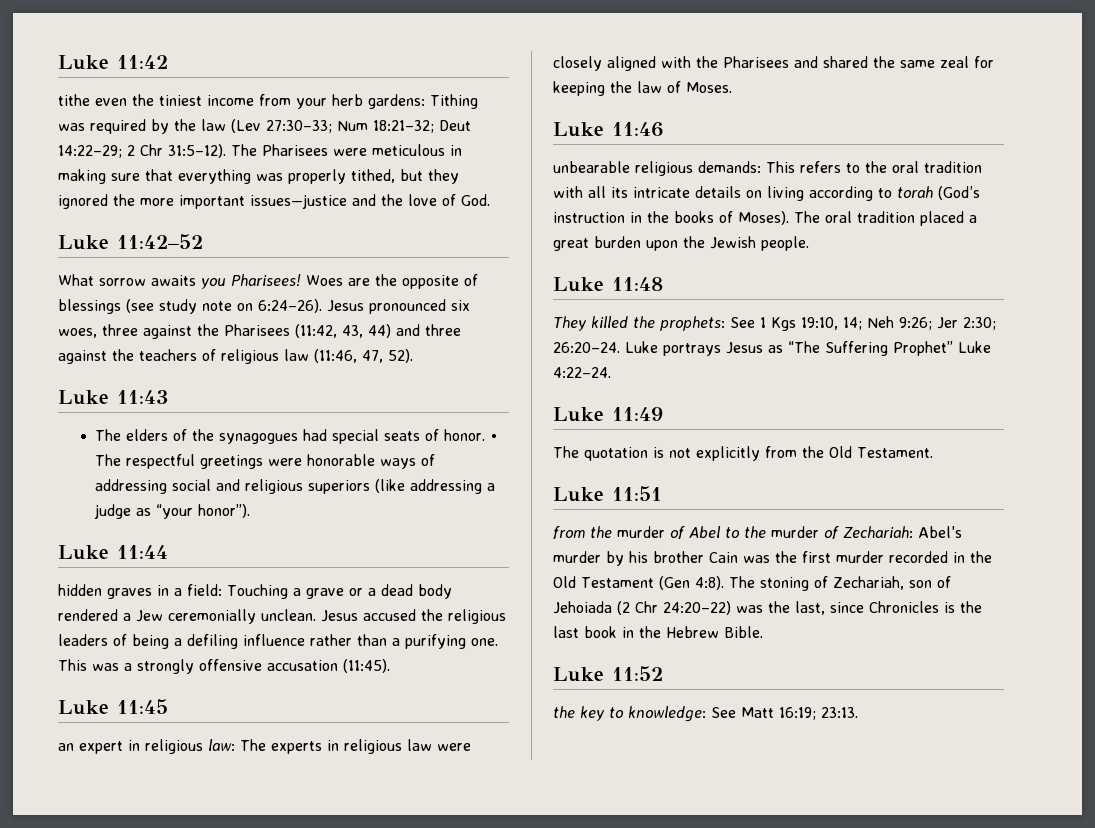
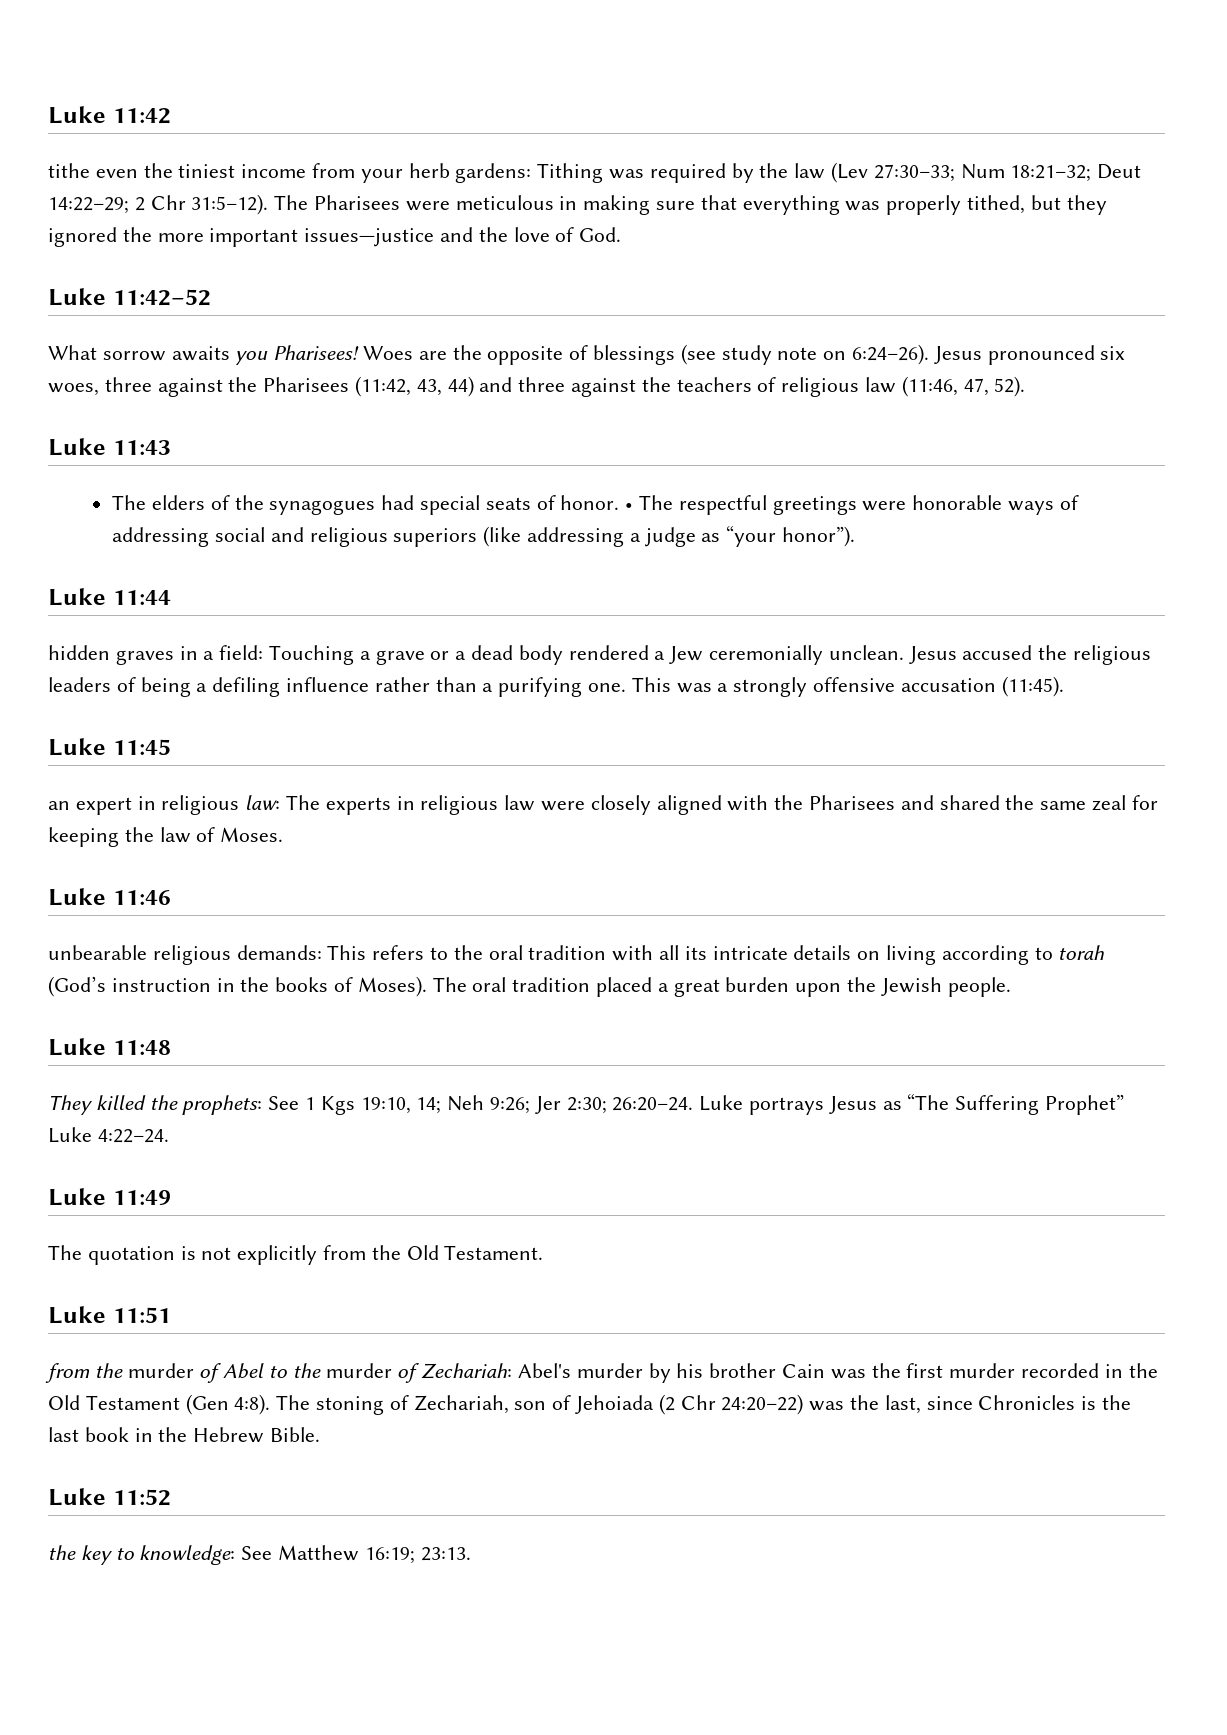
- the key to knowledge: See Matt 16:19; 23:13.
+ the key to knowledge: See Matthew 16:19; 23:13.

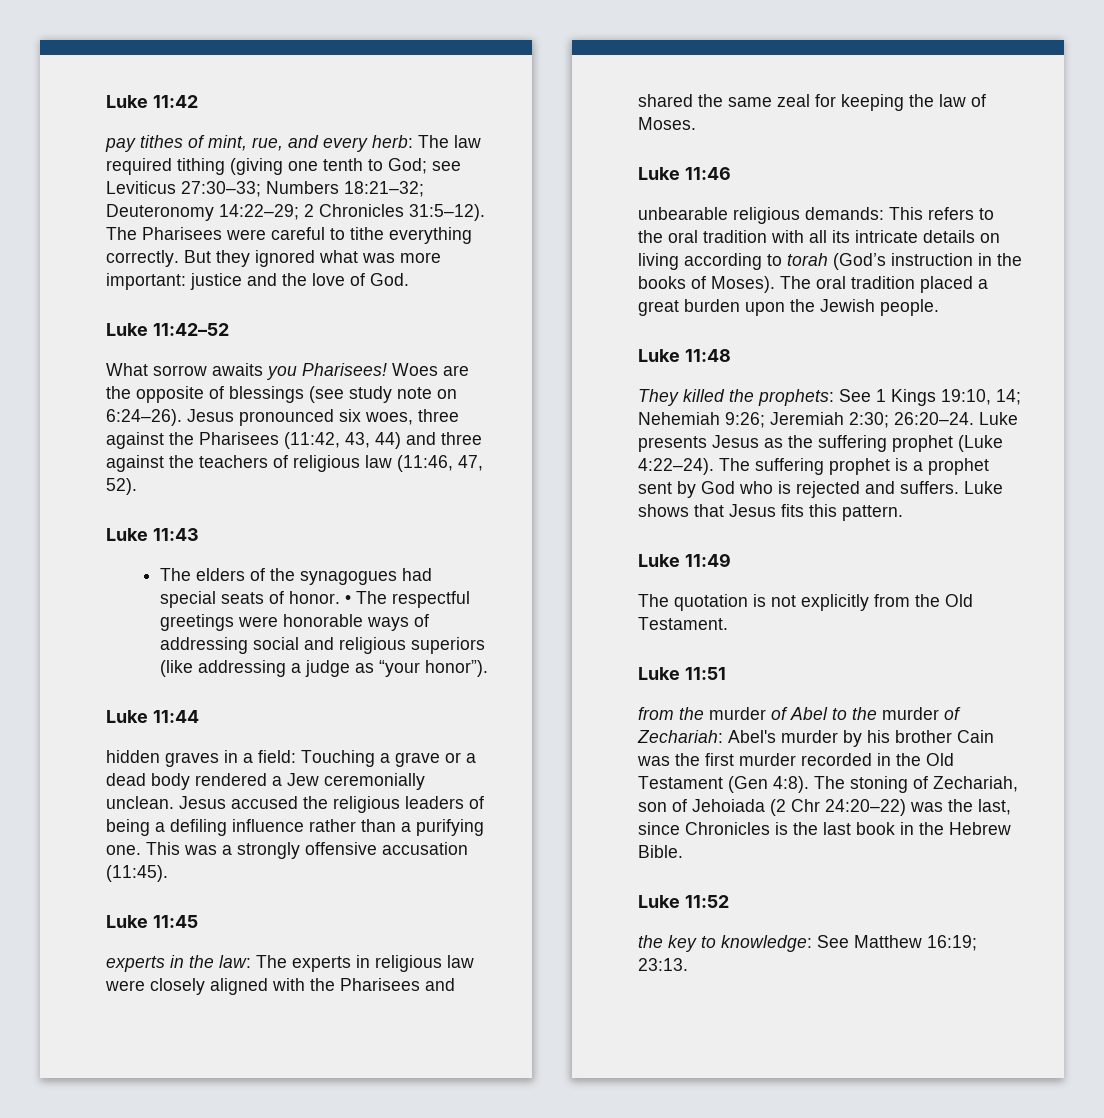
- tithe even the tiniest income from your herb gardens: Tithing was required by the law (Lev 27:30–33; Num 18:21–32; Deut 14:22–29; 2 Chr 31:5–12).
+ pay tithes of mint, rue, and every herb: The law required tithing (giving one tenth to God; see Leviticus 27:30–33; Numbers 18:21–32; Deuteronomy 14:22–29; 2 Chronicles 31:5–12).
- The Pharisees were meticulous in making sure that everything was properly tithed, but they ignored the more important issues—justice and the love of God.
+ The Pharisees were careful to tithe everything correctly. But they ignored what was more important: justice and the love of God.
- an expert in religious law: The experts in religious law were closely aligned with the Pharisees and shared the same zeal for keeping the law of Moses.
+ experts in the law: The experts in religious law were closely aligned with the Pharisees and shared the same zeal for keeping the law of Moses.
- They killed the prophets: See 1 Kgs 19:10, 14; Neh 9:26; Jer 2:30; 26:20–24.
+ They killed the prophets: See 1 Kings 19:10, 14; Nehemiah 9:26; Jeremiah 2:30; 26:20–24.
- Luke portrays Jesus as “The Suffering Prophet” Luke 4:22–24.
+ Luke presents Jesus as the suffering prophet (Luke 4:22–24). The suffering prophet is a prophet sent by God who is rejected and suffers. Luke shows that Jesus fits this pattern.

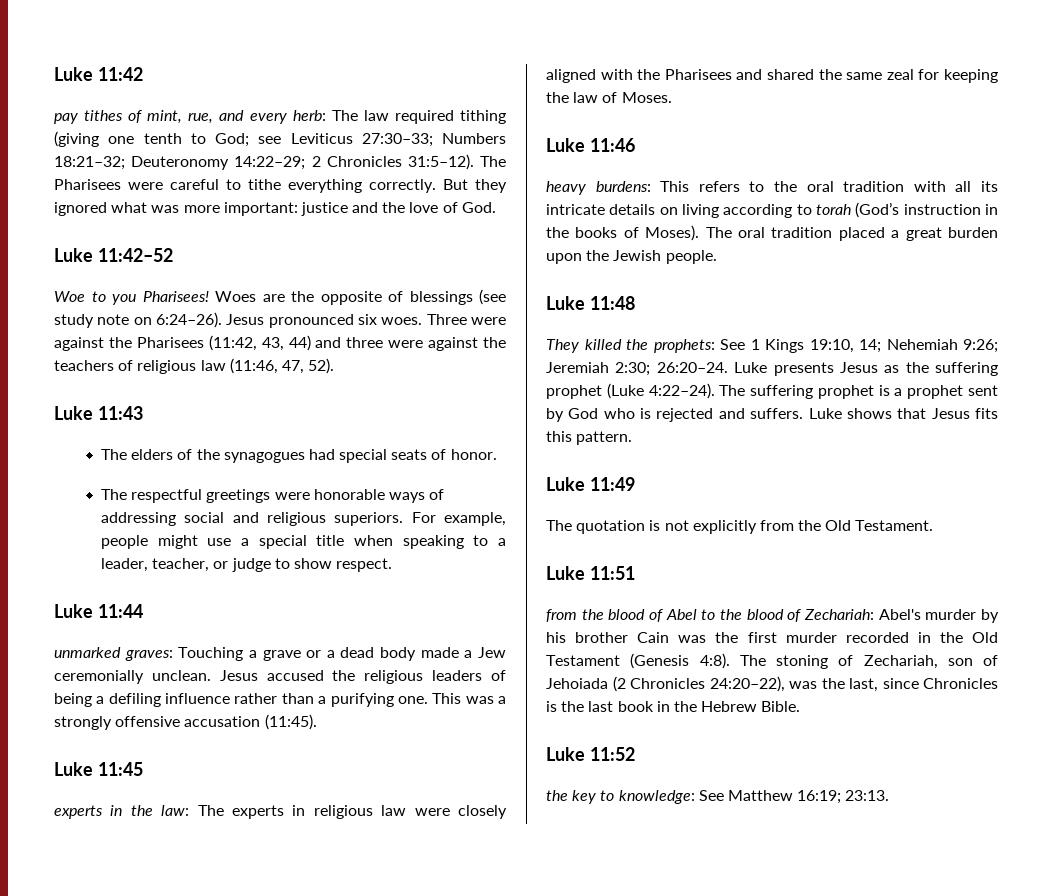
- What sorrow awaits you Pharisees!
+ Woe to you Pharisees!
- Jesus pronounced six woes, three against the Pharisees (11:42, 43, 44) and three against the teachers of religious law (11:46, 47, 52).
+ Jesus pronounced six woes. Three were against the Pharisees (11:42, 43, 44) and three were against the teachers of religious law (11:46, 47, 52).
- The elders of the synagogues had special seats of honor. • The respectful greetings were honorable ways of addressing social and religious superiors (like addressing a judge as “your honor”).
+ The elders of the synagogues had special seats of honor.
+ The respectful greetings were honorable ways of addressing social and religious superiors. For example, people might use a special title when speaking to a leader, teacher, or judge to show respect.
  Luke 11:44
- hidden graves in a field: Touching a grave or a dead body rendered a Jew ceremonially unclean.
+ unmarked graves: Touching a grave or a dead body made a Jew ceremonially unclean.
- unbearable religious demands: This refers to the oral tradition with all its intricate details on living according to torah (God’s instruction in the books of Moses).
+ heavy burdens: This refers to the oral tradition with all its intricate details on living according to torah (God’s instruction in the books of Moses).
- from the murder of Abel to the murder of Zechariah: Abel's murder by his brother Cain was the first murder recorded in the Old Testament (Gen 4:8).
+ from the blood of Abel to the blood of Zechariah: Abel's murder by his brother Cain was the first murder recorded in the Old Testament (Genesis 4:8).
- The stoning of Zechariah, son of Jehoiada (2 Chr 24:20–22) was the last, since Chronicles is the last book in the Hebrew Bible.
+ The stoning of Zechariah, son of Jehoiada (2 Chronicles 24:20–22), was the last, since Chronicles is the last book in the Hebrew Bible.

